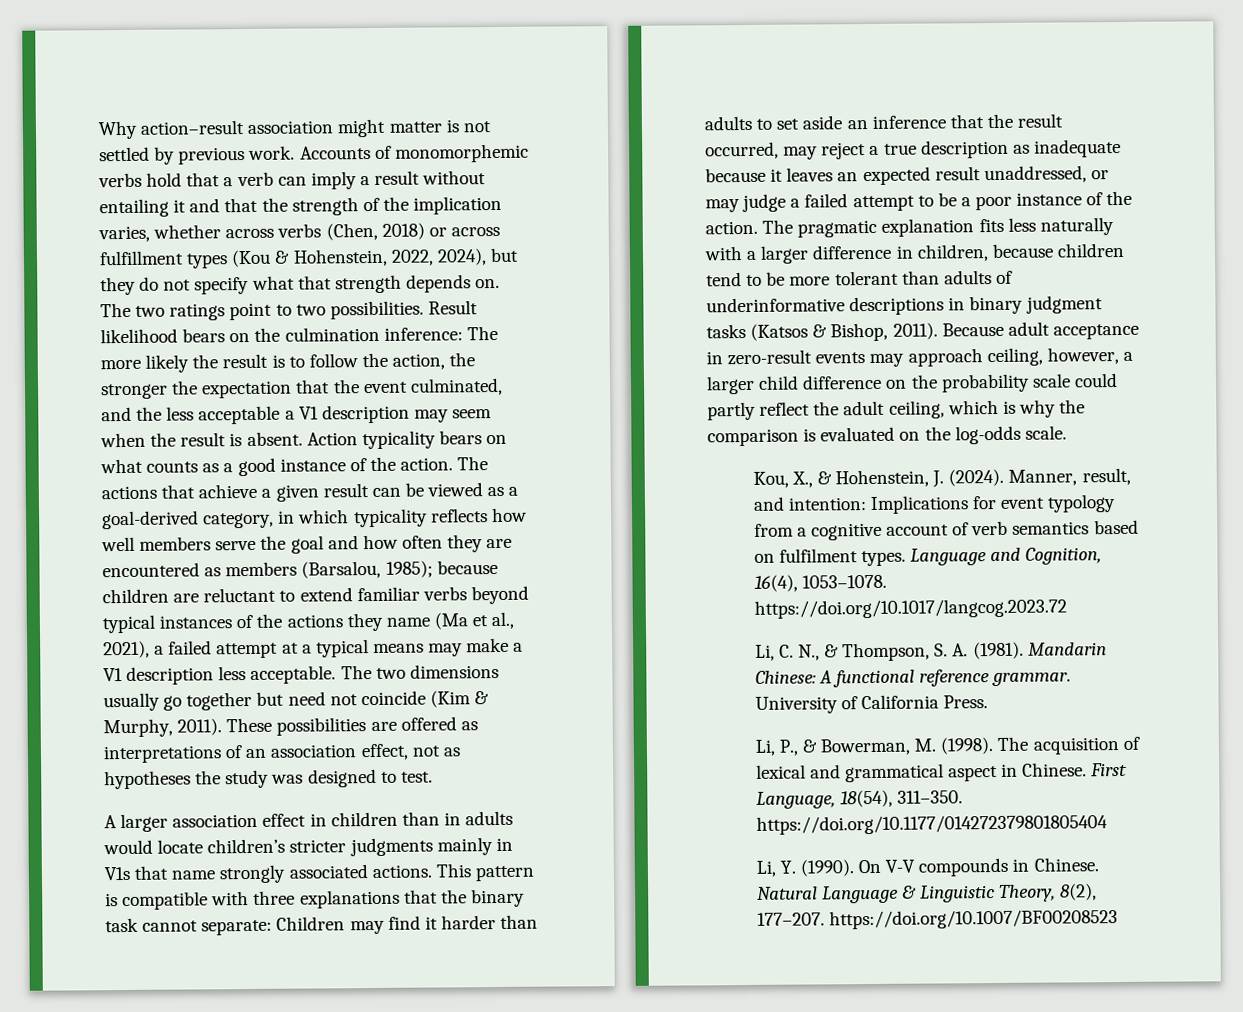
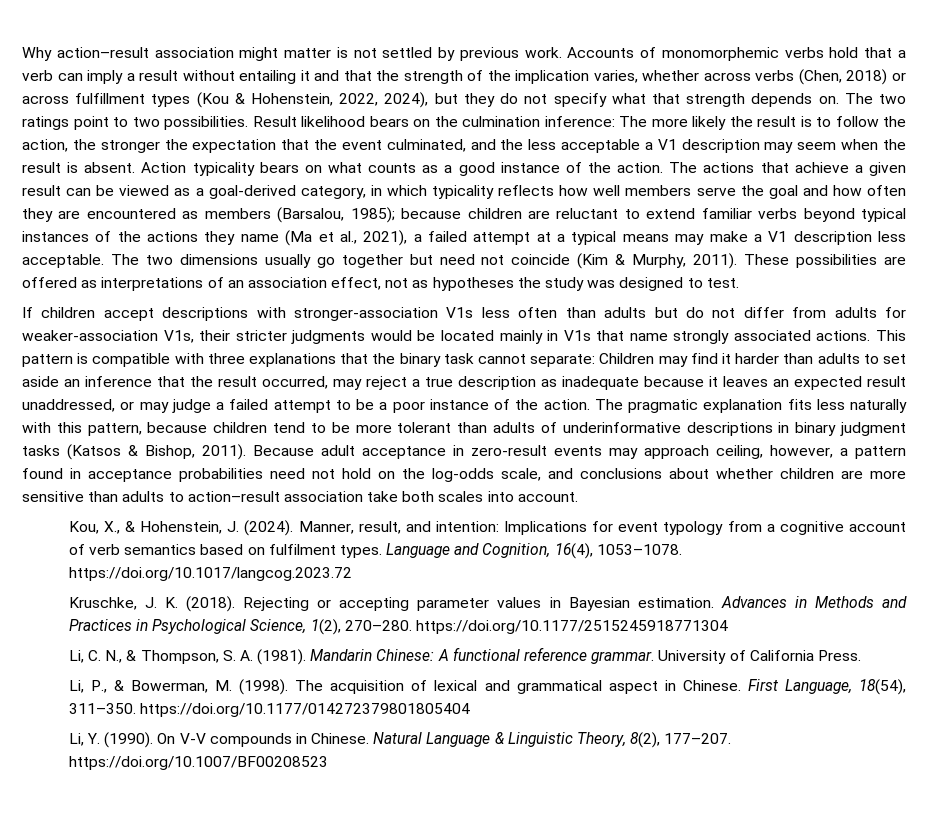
- A larger association effect in children than in adults would locate children’s stricter judgments mainly in V1s that name strongly associated actions.
+ If children accept descriptions with stronger-association V1s less often than adults but do not differ from adults for weaker-association V1s, their stricter judgments would be located mainly in V1s that name strongly associated actions.
- The pragmatic explanation fits less naturally with a larger difference in children, because children tend to be more tolerant than adults of underinformative descriptions in binary judgment tasks (Katsos & Bishop, 2011).
+ The pragmatic explanation fits less naturally with this pattern, because children tend to be more tolerant than adults of underinformative descriptions in binary judgment tasks (Katsos & Bishop, 2011).
- Because adult acceptance in zero-result events may approach ceiling, however, a larger child difference on the probability scale could partly reflect the adult ceiling, which is why the comparison is evaluated on the log-odds scale.
+ Because adult acceptance in zero-result events may approach ceiling, however, a pattern found in acceptance probabilities need not hold on the log-odds scale, and conclusions about whether children are more sensitive than adults to action–result association take both scales into account.
+ Kruschke, J. K. (2018). Rejecting or accepting parameter values in Bayesian estimation. Advances in Methods and Practices in Psychological Science, 1(2), 270–280. https://doi.org/10.1177/2515245918771304

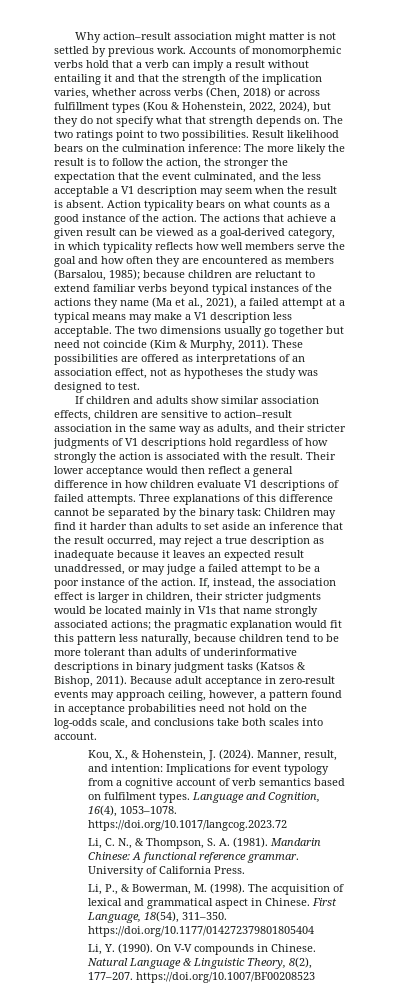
- If children accept descriptions with stronger-association V1s less often than adults but do not differ from adults for weaker-association V1s, their stricter judgments would be located mainly in V1s that name strongly associated actions. This pattern is compatible with three explanations that the binary task cannot separate: Children may find it harder than adults to set aside an inference that the result occurred, may reject a true description as inadequate because it leaves an expected result unaddressed, or may judge a failed attempt to be a poor instance of the action.
+ If children and adults show similar association effects, children are sensitive to action–result association in the same way as adults, and their stricter judgments of V1 descriptions hold regardless of how strongly the action is associated with the result. Their lower acceptance would then reflect a general difference in how children evaluate V1 descriptions of failed attempts. Three explanations of this difference cannot be separated by the binary task: Children may find it harder than adults to set aside an inference that the result occurred, may reject a true description as inadequate because it leaves an expected result unaddressed, or may judge a failed attempt to be a poor instance of the action.
- The pragmatic explanation fits less naturally with this pattern, because children tend to be more tolerant than adults of underinformative descriptions in binary judgment tasks (Katsos & Bishop, 2011).
+ If, instead, the association effect is larger in children, their stricter judgments would be located mainly in V1s that name strongly associated actions; the pragmatic explanation would fit this pattern less naturally, because children tend to be more tolerant than adults of underinformative descriptions in binary judgment tasks (Katsos & Bishop, 2011).
- Because adult acceptance in zero-result events may approach ceiling, however, a pattern found in acceptance probabilities need not hold on the log-odds scale, and conclusions about whether children are more sensitive than adults to action–result association take both scales into account.
+ Because adult acceptance in zero-result events may approach ceiling, however, a pattern found in acceptance probabilities need not hold on the log-odds scale, and conclusions take both scales into account.
- Kruschke, J. K. (2018). Rejecting or accepting parameter values in Bayesian estimation. Advances in Methods and Practices in Psychological Science, 1(2), 270–280. https://doi.org/10.1177/2515245918771304

